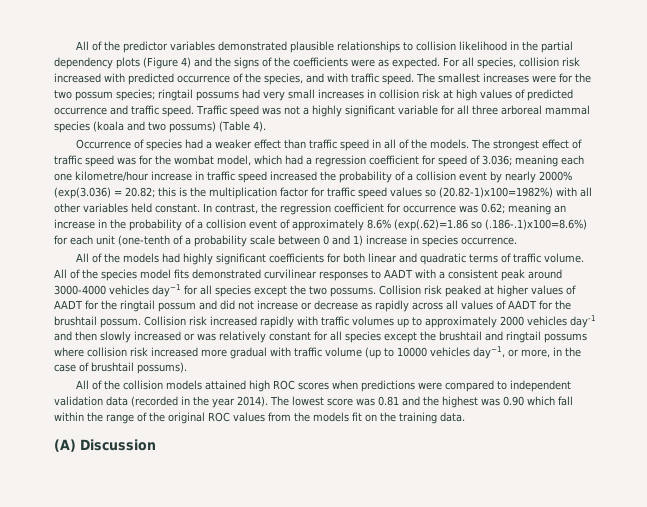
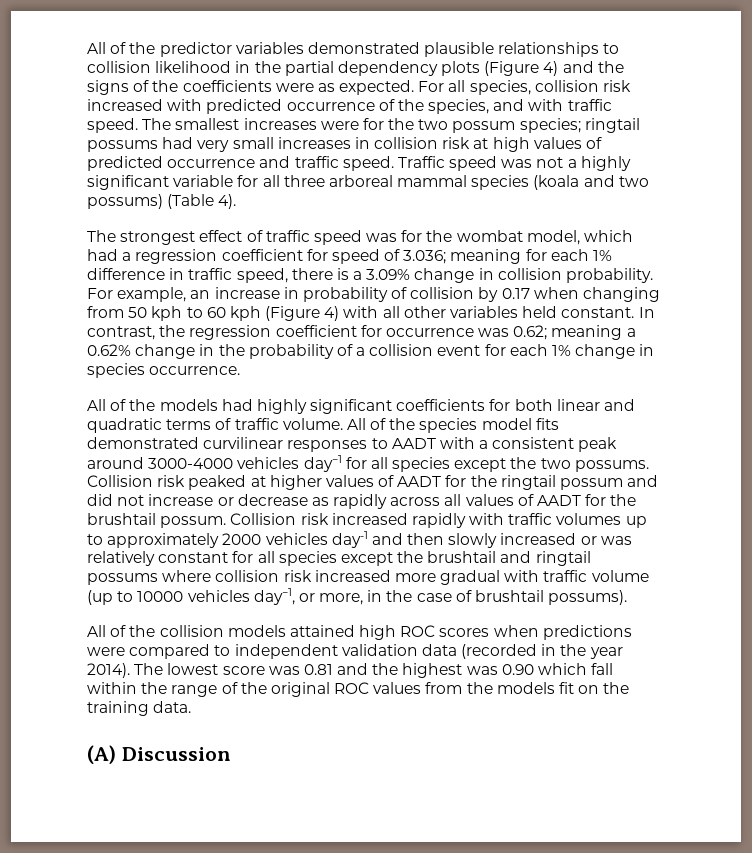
- Occurrence of species had a weaker effect than traffic speed in all of the models. The strongest effect of traffic speed was for the wombat model, which had a regression coefficient for speed of 3.036; meaning each one kilometre/hour increase in traffic speed increased the probability of a collision event by nearly 2000% (exp(3.036) = 20.82; this is the multiplication factor for traffic speed values so (20.82-1)x100=1982%) with all other variables held constant.
+ The strongest effect of traffic speed was for the wombat model, which had a regression coefficient for speed of 3.036; meaning for each 1% difference in traffic speed, there is a 3.09% change in collision probability. For example, an increase in probability of collision by 0.17 when changing from 50 kph to 60 kph (Figure 4) with all other variables held constant.
- In contrast, the regression coefficient for occurrence was 0.62; meaning an increase in the probability of a collision event of approximately 8.6% (exp(.62)=1.86 so (.186-.1)x100=8.6%) for each unit (one-tenth of a probability scale between 0 and 1) increase in species occurrence.
+ In contrast, the regression coefficient for occurrence was 0.62; meaning a 0.62% change in the probability of a collision event for each 1% change in species occurrence.

